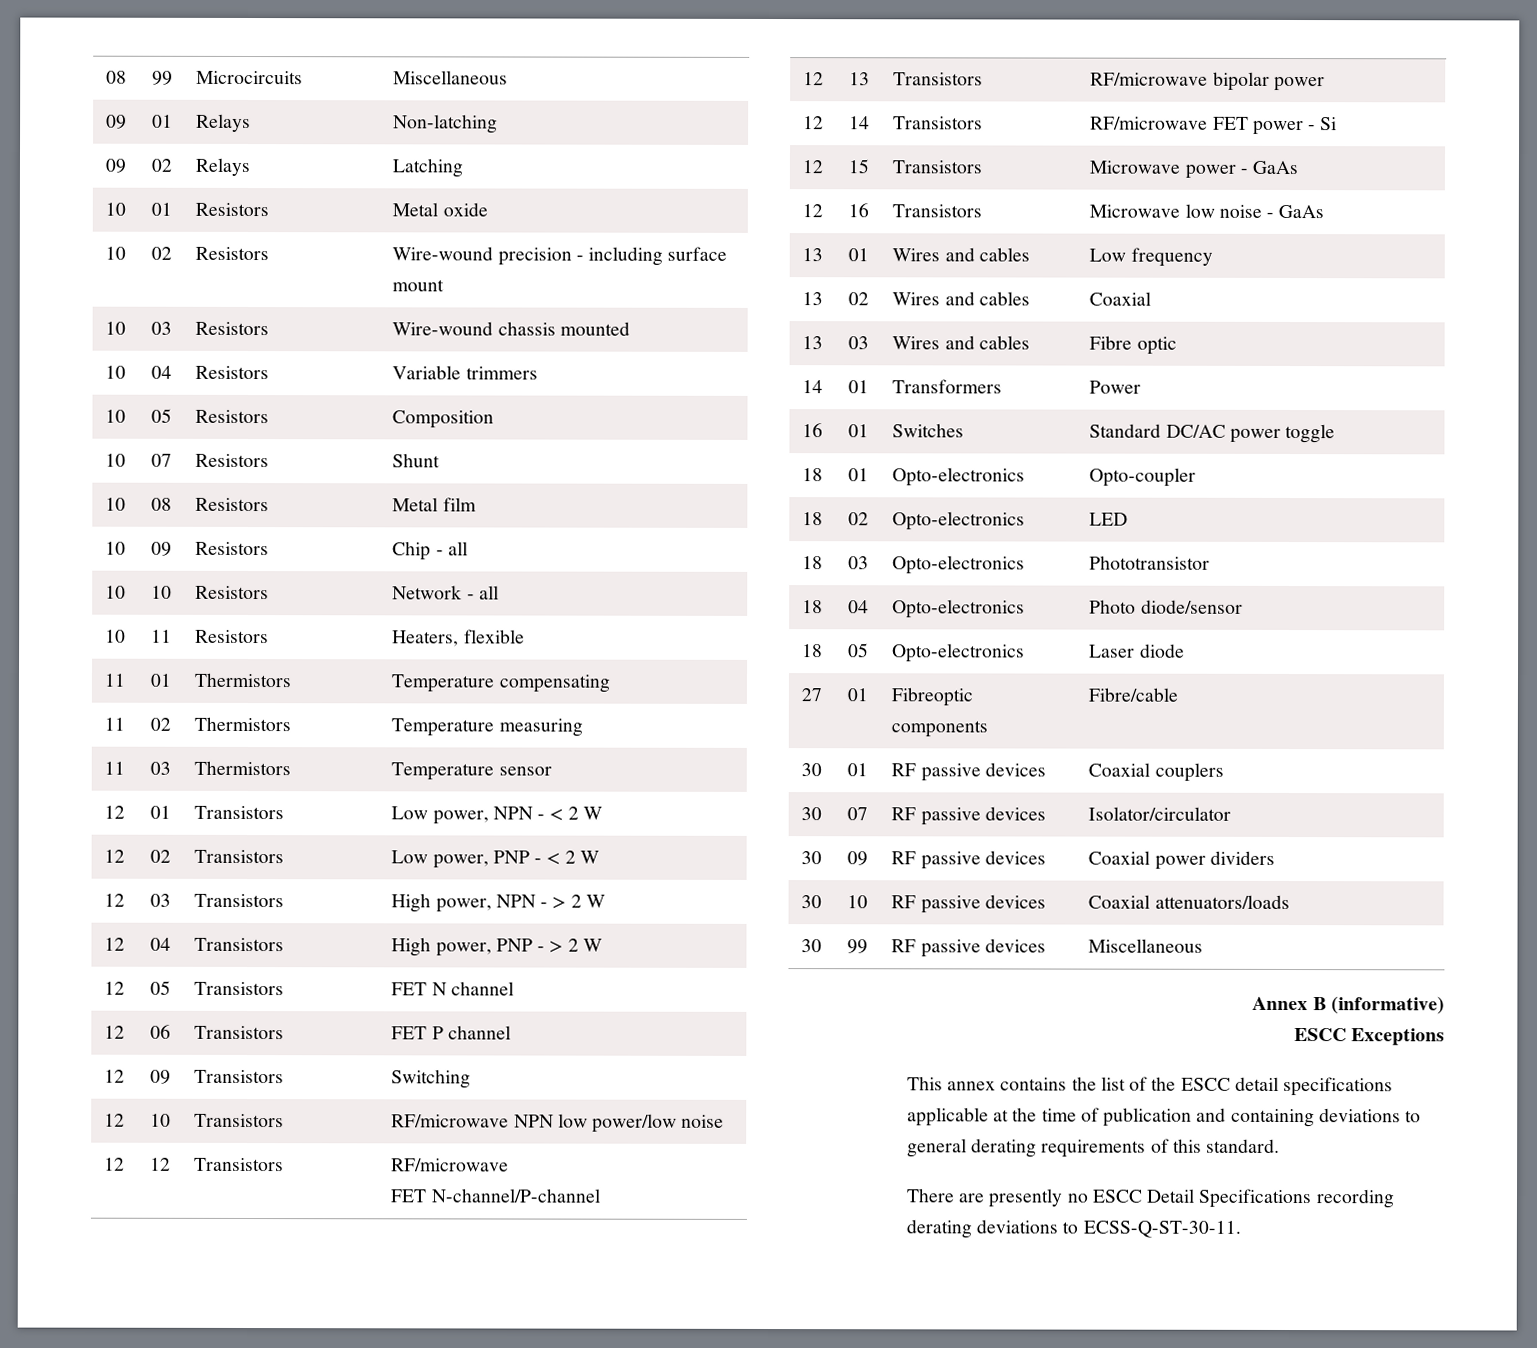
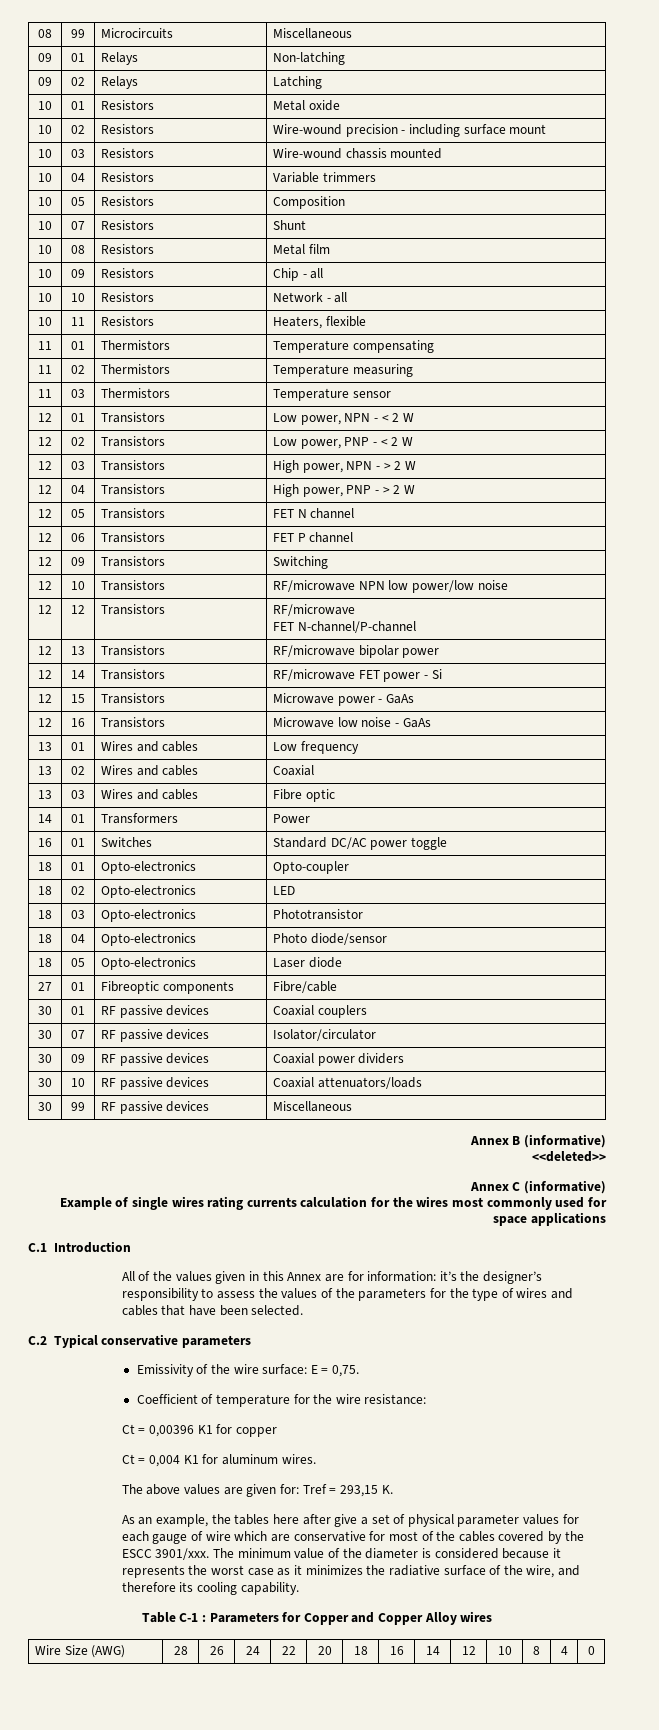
- ESCC Exceptions
- This annex contains the list of the ESCC detail specifications applicable at the time of publication and containing deviations to general derating requirements of this standard.
- There are presently no ESCC Detail Specifications recording derating deviations to ECSS-Q-ST-30-11.
+ <<deleted>>
+ Annex C (informative)
+ Example of single wires rating currents calculation for the wires most commonly used for space applications
+ C.1 Introduction
+ All of the values given in this Annex are for information: it’s the designer’s responsibility to assess the values of the parameters for the type of wires and cables that have been selected.
+ C.2 Typical conservative parameters
+ Emissivity of the wire surface: E = 0,75.
+ Coefficient of temperature for the wire resistance:
+ Ct = 0,00396 K1 for copper
+ Ct = 0,004 K1 for aluminum wires.
+ The above values are given for: Tref = 293,15 K.
+ As an example, the tables here after give a set of physical parameter values for each gauge of wire which are conservative for most of the cables covered by the ESCC 3901/xxx. The minimum value of the diameter is considered because it represents the worst case as it minimizes the radiative surface of the wire, and therefore its cooling capability.
+ Table C-1 : Parameters for Copper and Copper Alloy wires
+ Wire Size (AWG) | 28 | 26 | 24 | 22 | 20 | 18 | 16 | 14 | 12 | 10 | 8 | 4 | 0

